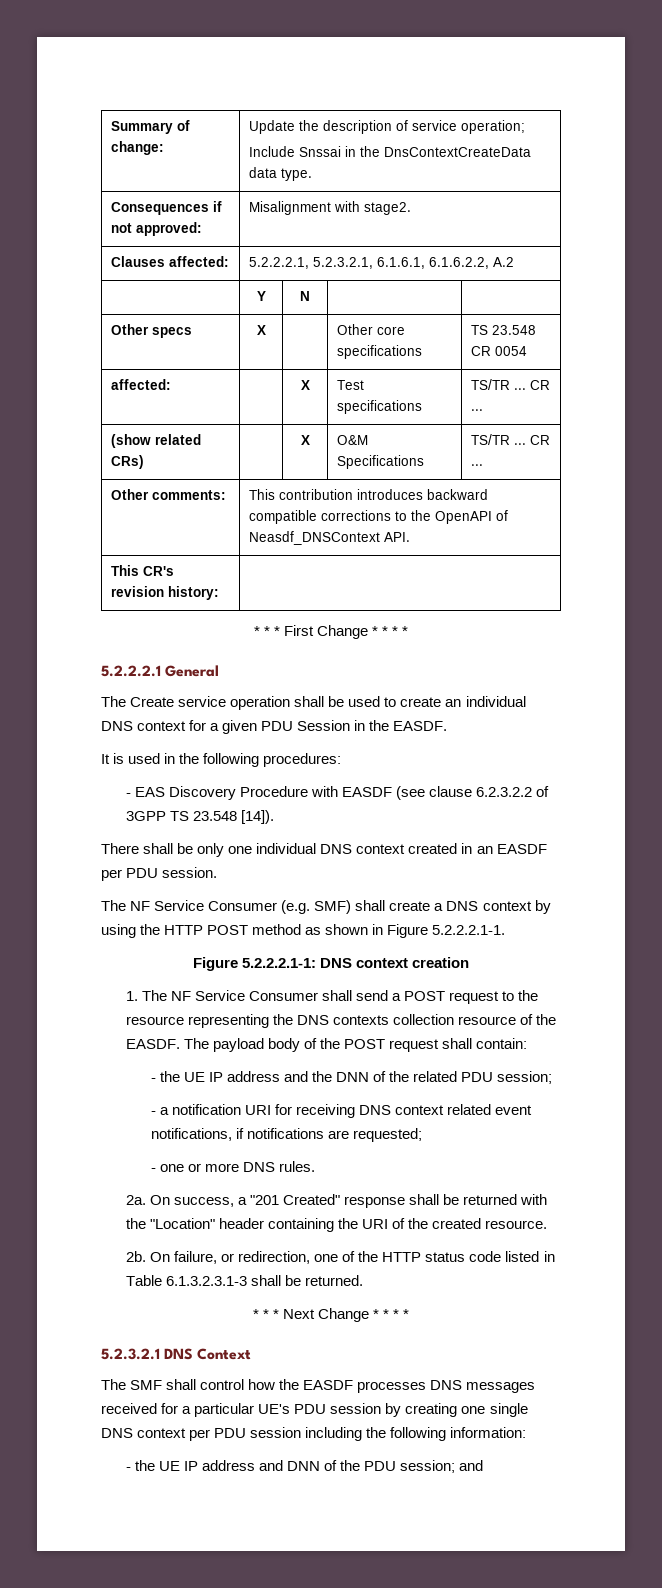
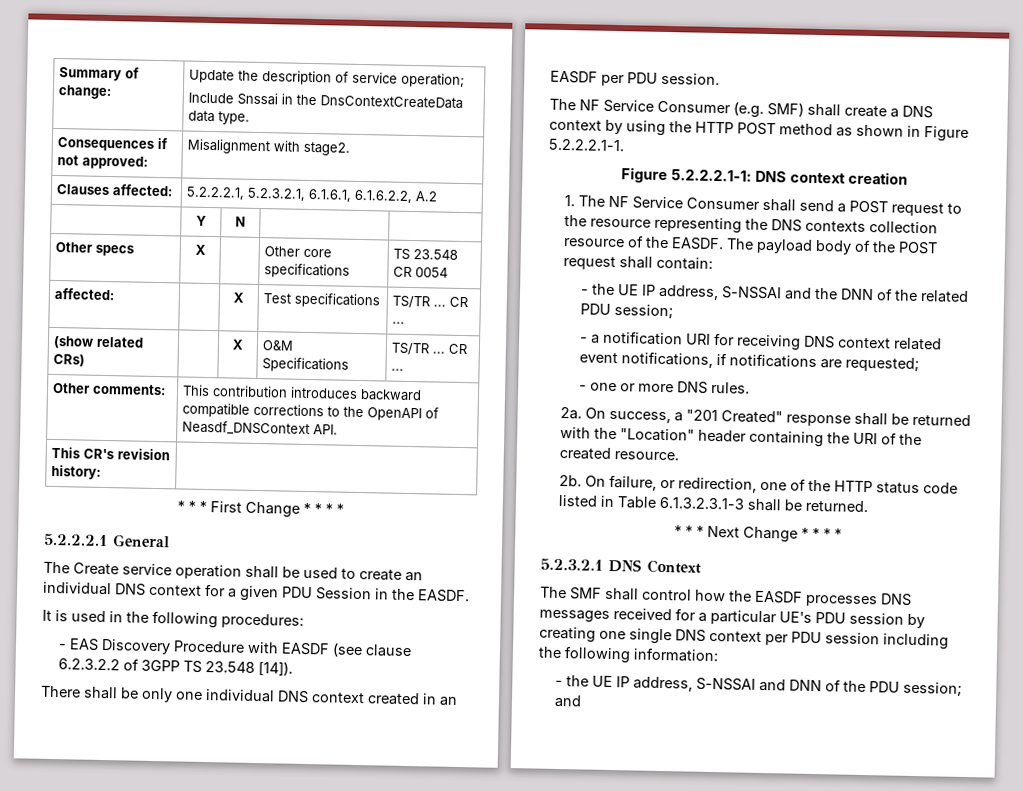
- - the UE IP address and the DNN of the related PDU session;
+ - the UE IP address, S-NSSAI and the DNN of the related PDU session;
- - the UE IP address and DNN of the PDU session; and
+ - the UE IP address, S-NSSAI and DNN of the PDU session; and

